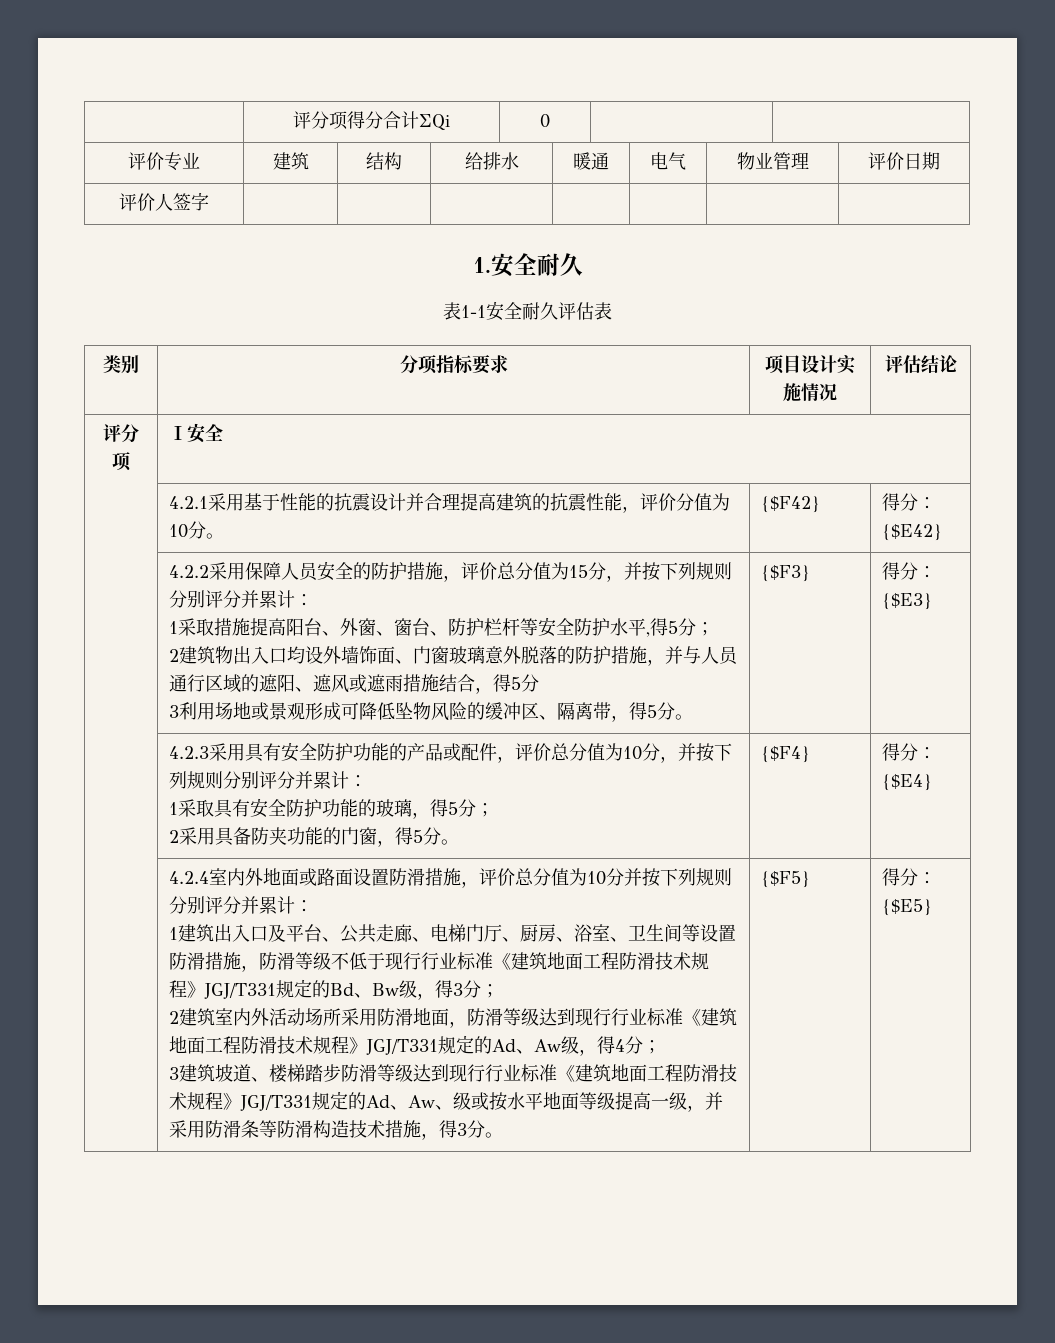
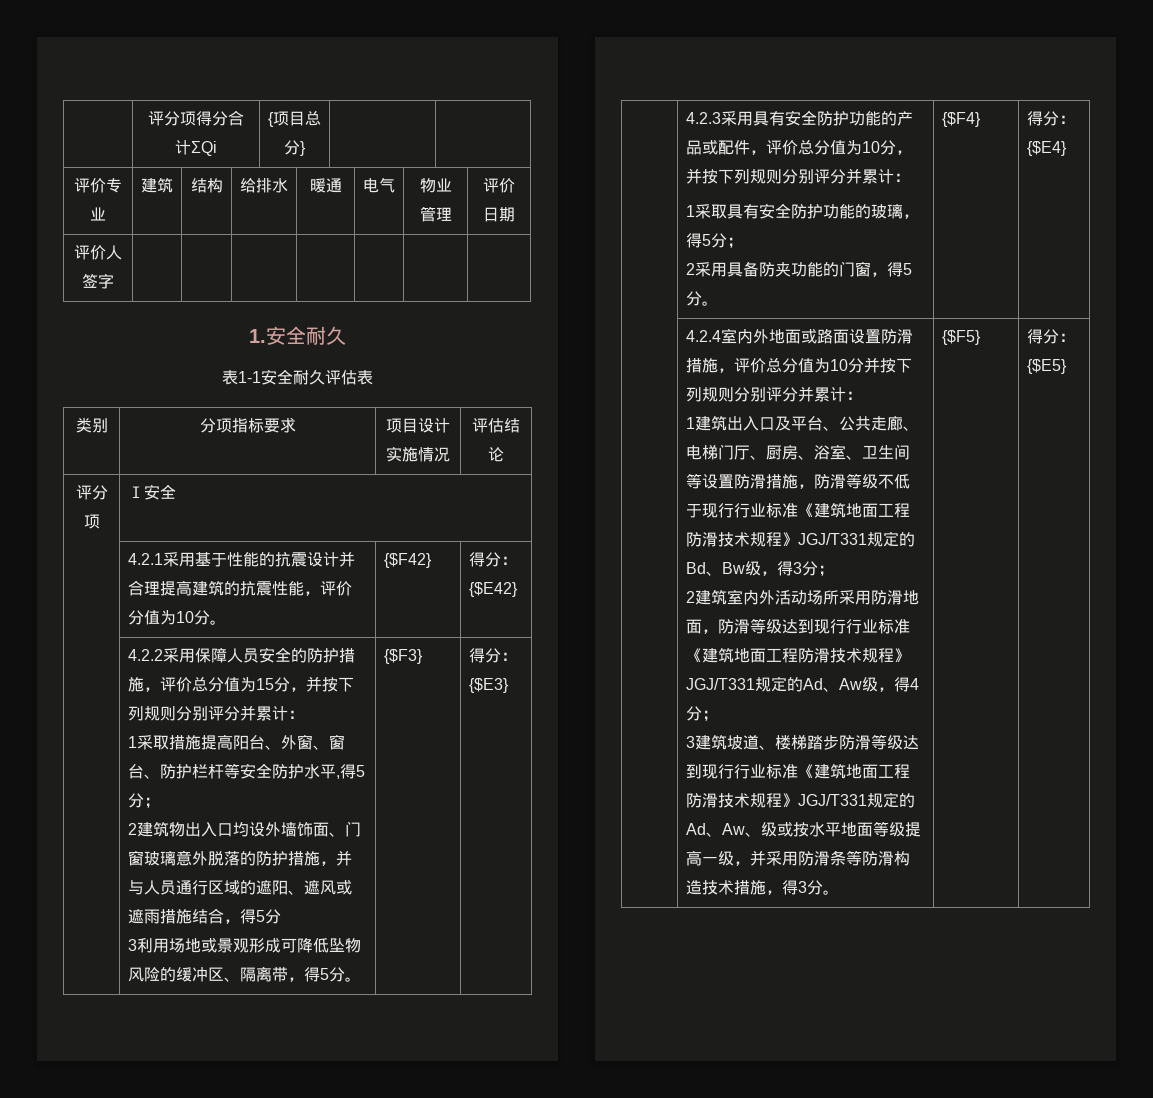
- | 评分项得分合计ΣQi | 0 | |
+ | 评分项得分合计ΣQi | {项目总分} | |

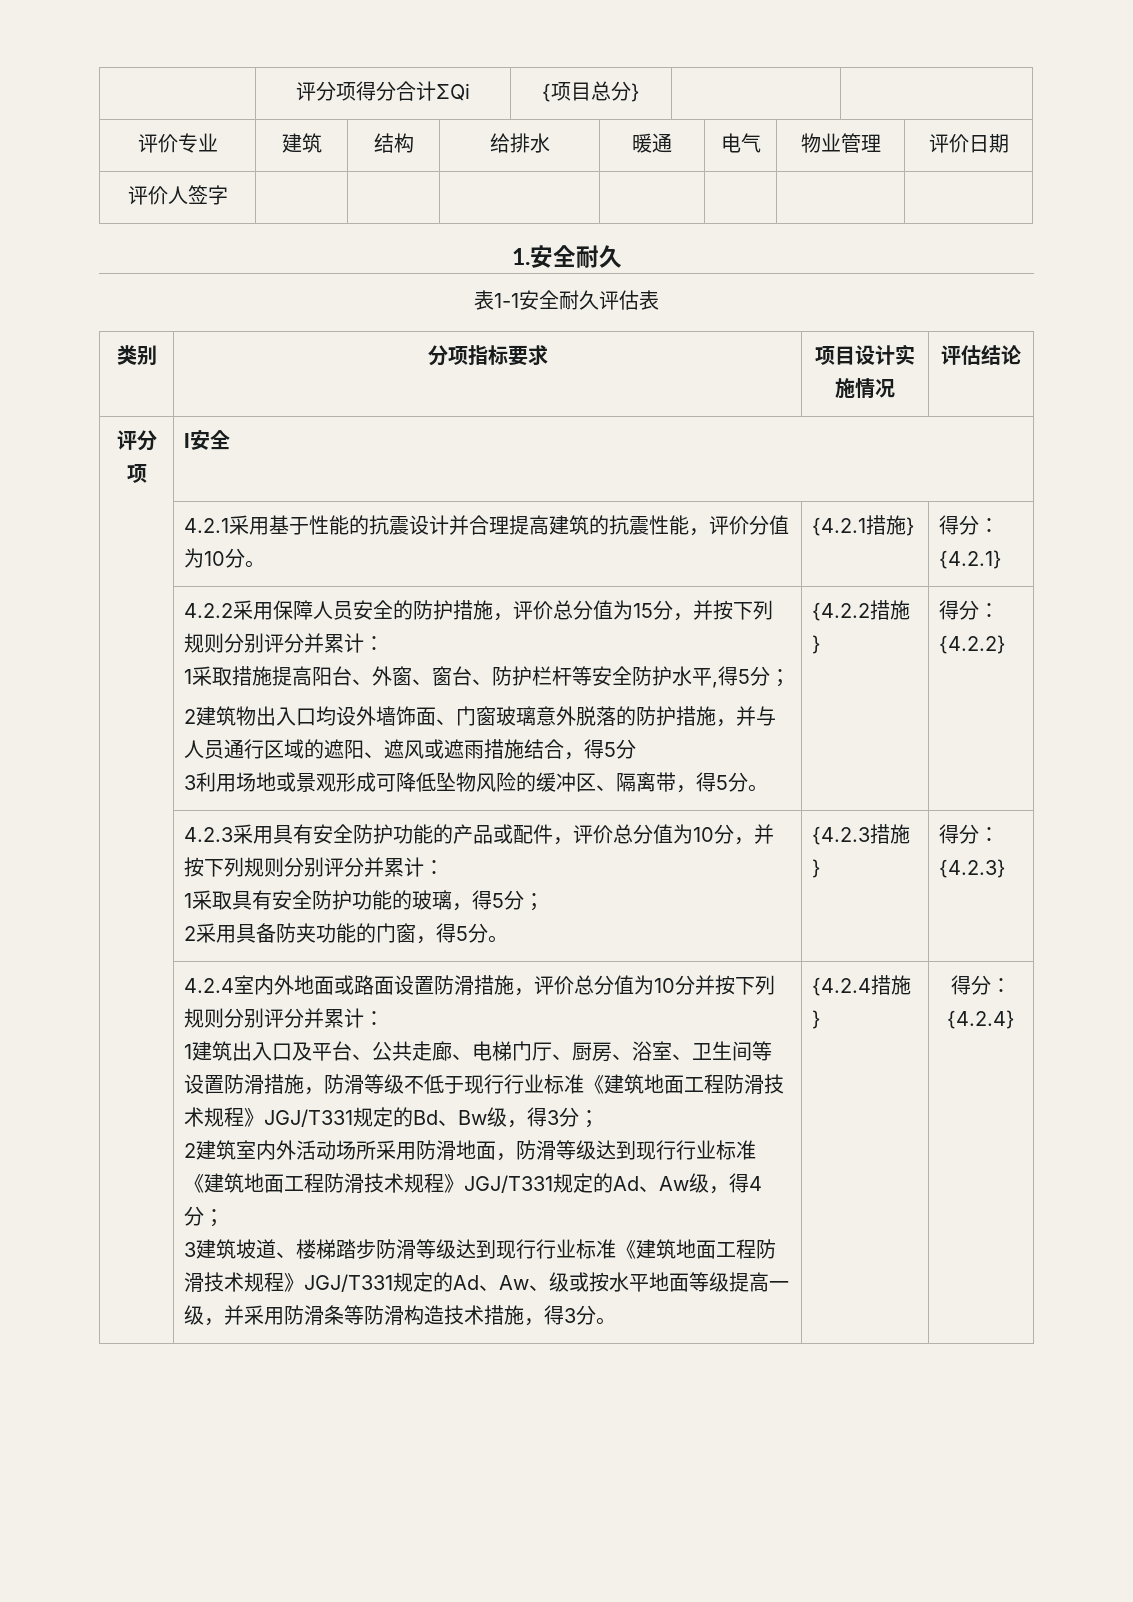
- | 4.2.1采用基于性能的抗震设计并合理提高建筑的抗震性能，评价分值为10分。 | {$F42} | 得分：{$E42}
+ | 4.2.1采用基于性能的抗震设计并合理提高建筑的抗震性能，评价分值为10分。 | {4.2.1措施} | 得分：{4.2.1}
- {$F3} | 得分：{$E3}
+ {4.2.2措施} | 得分：{4.2.2}
- {$F4} | 得分：{$E4}
+ {4.2.3措施} | 得分：{4.2.3}
- {$F5} | 得分：{$E5}
+ {4.2.4措施} | 得分：{4.2.4}

